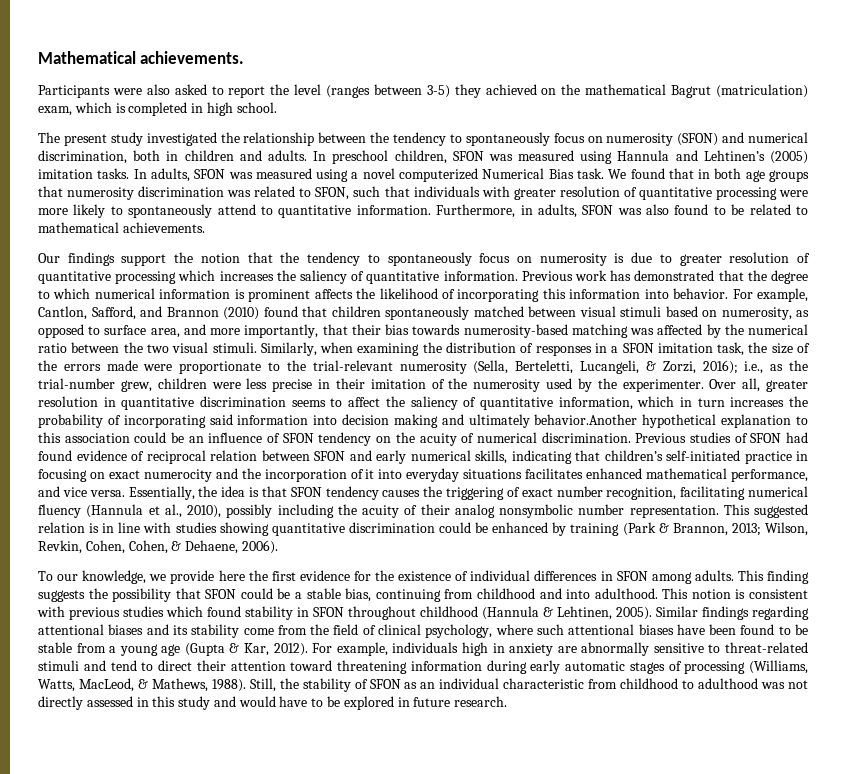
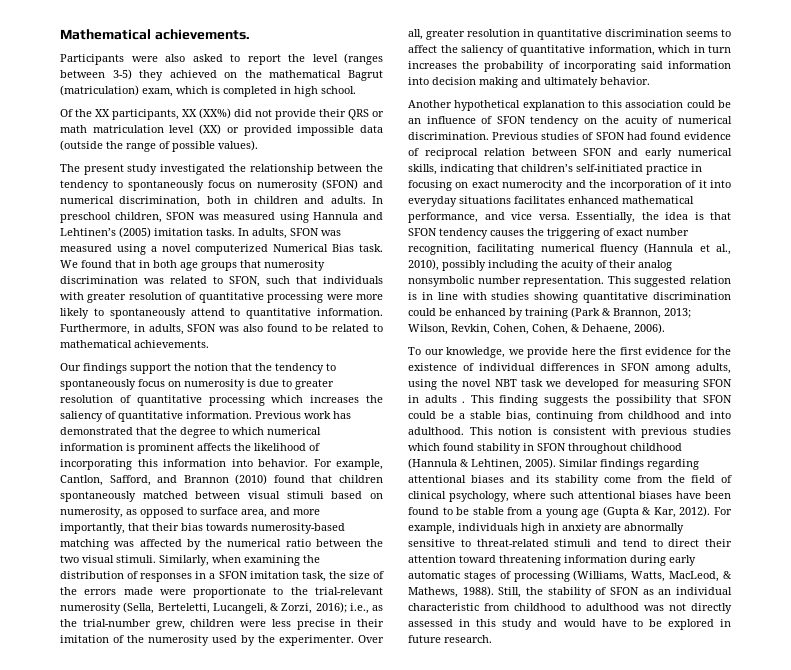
+ Of the XX participants, XX (XX%) did not provide their QRS or math matriculation level (XX) or provided impossible data (outside the range of possible values).
- Over all, greater resolution in quantitative discrimination seems to affect the saliency of quantitative information, which in turn increases the probability of incorporating said information into decision making and ultimately behavior.Another hypothetical explanation to this association could be an influence of SFON tendency on the acuity of numerical discrimination.
+ Over all, greater resolution in quantitative discrimination seems to affect the saliency of quantitative information, which in turn increases the probability of incorporating said information into decision making and ultimately behavior.
+ Another hypothetical explanation to this association could be an influence of SFON tendency on the acuity of numerical discrimination.
- To our knowledge, we provide here the first evidence for the existence of individual differences in SFON among adults.
+ To our knowledge, we provide here the first evidence for the existence of individual differences in SFON among adults, using the novel NBT task we developed for measuring SFON in adults .

